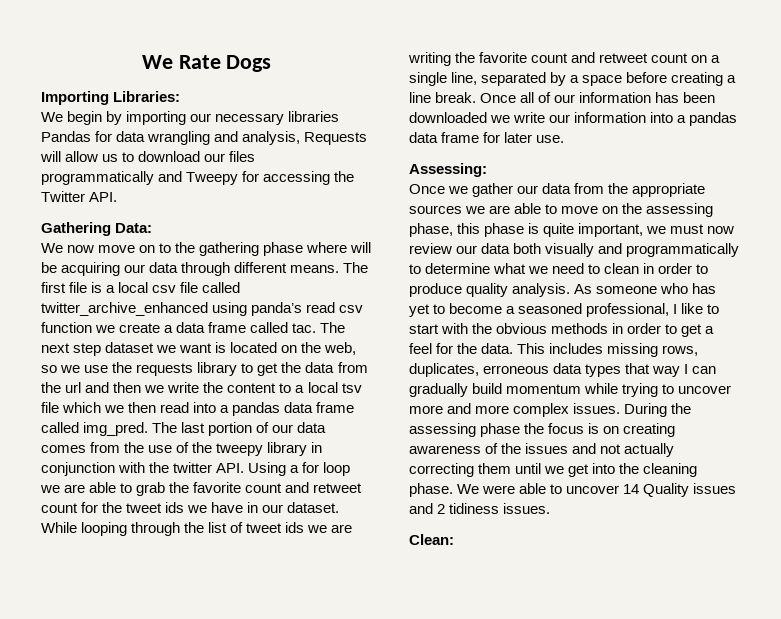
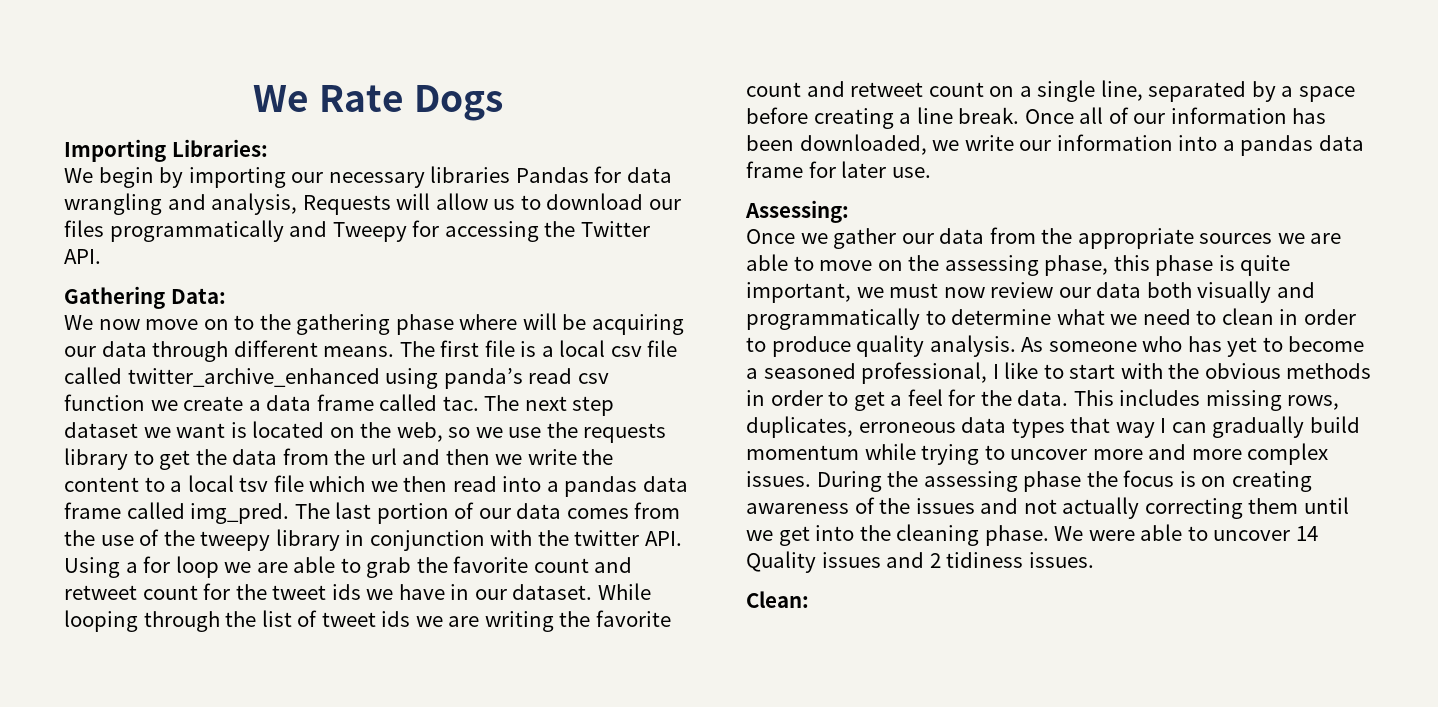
- Once all of our information has been downloaded we write our information into a pandas data frame for later use.
+ Once all of our information has been downloaded, we write our information into a pandas data frame for later use.

